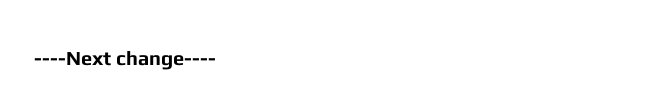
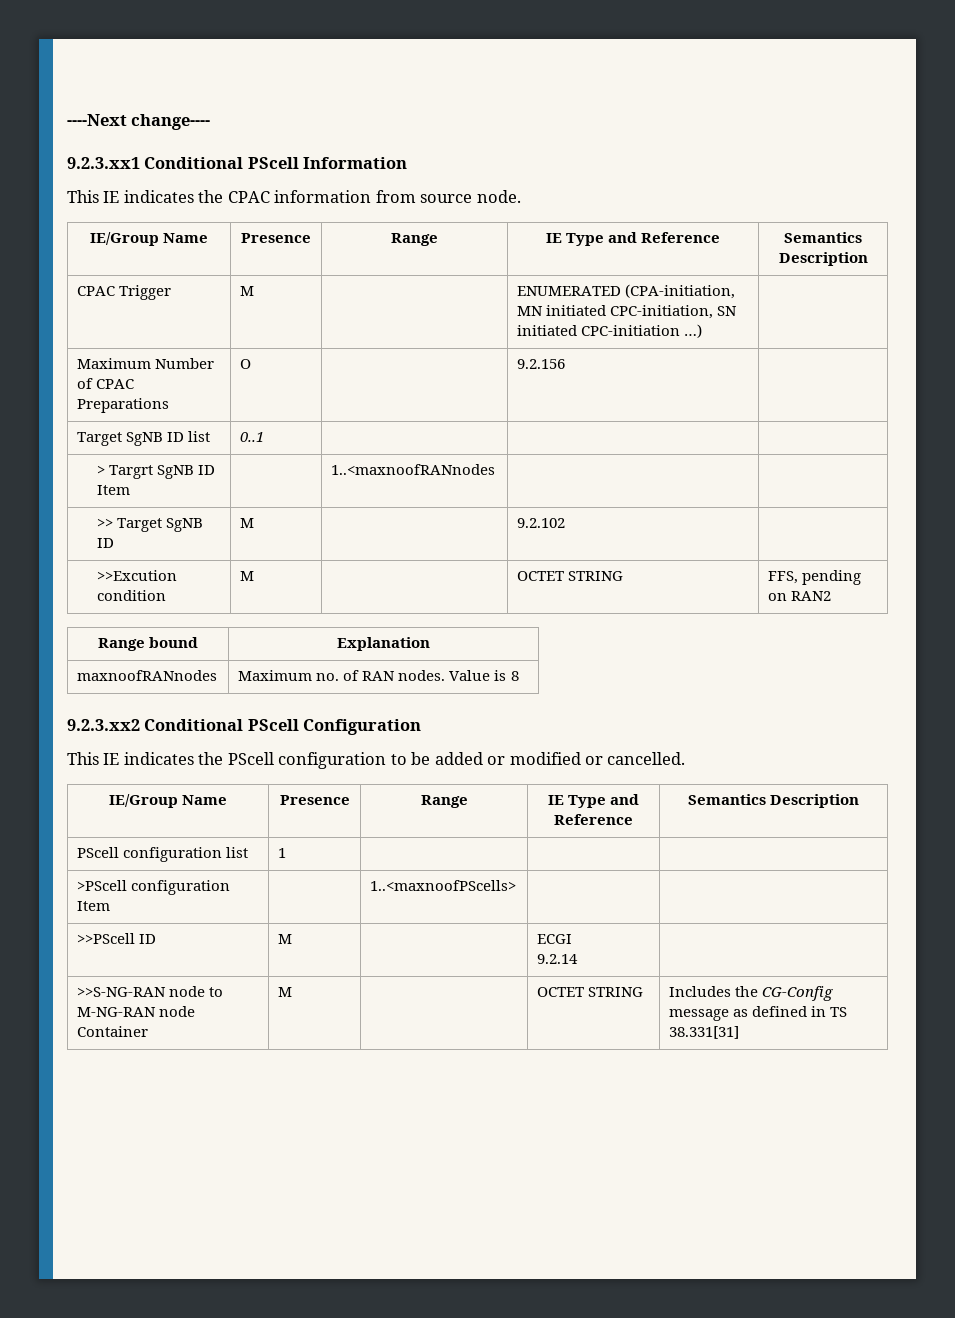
+ 9.2.3.xx1 Conditional PScell Information
+ This IE indicates the CPAC information from source node.
+ IE/Group Name | Presence | Range | IE Type and Reference | Semantics Description
+ CPAC Trigger | M | | ENUMERATED (CPA-initiation, MN initiated CPC-initiation, SN initiated CPC-initiation …) |
+ Maximum Number of CPAC Preparations | O | | 9.2.156 |
+ Target SgNB ID list | 0..1 | | |
+ > Targrt SgNB ID Item | | 1..<maxnoofRANnodes | |
+ >> Target SgNB ID | M | | 9.2.102 |
+ >>Excution condition | M | | OCTET STRING | FFS, pending on RAN2
+ Range bound | Explanation
+ maxnoofRANnodes | Maximum no. of RAN nodes. Value is 8
+ 9.2.3.xx2 Conditional PScell Configuration
+ This IE indicates the PScell configuration to be added or modified or cancelled.
+ IE/Group Name | Presence | Range | IE Type and Reference | Semantics Description
+ PScell configuration list | 1 | | |
+ >PScell configuration Item | | 1..<maxnoofPScells> | |
+ >>PScell ID | M | | ECGI
+ 9.2.14 |
+ >>S-NG-RAN node to M-NG-RAN node Container | M | | OCTET STRING | Includes the CG-Config message as defined in TS 38.331[31]

